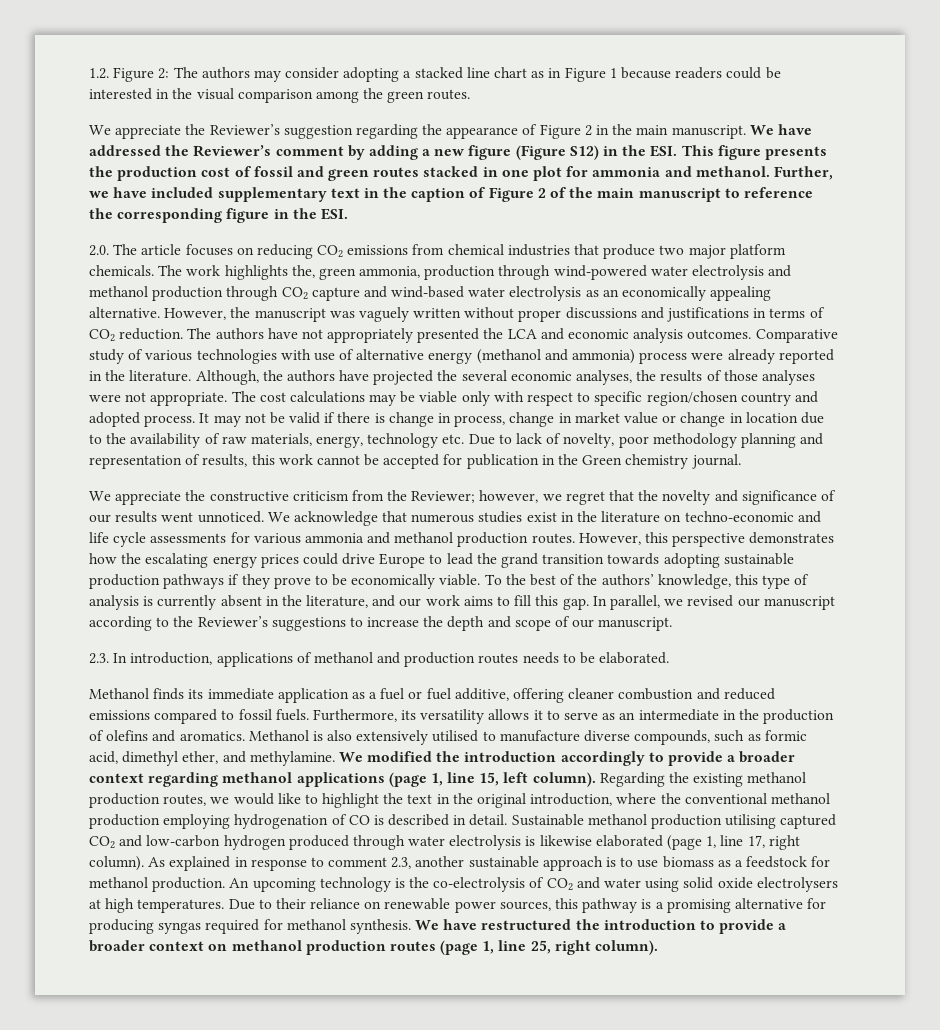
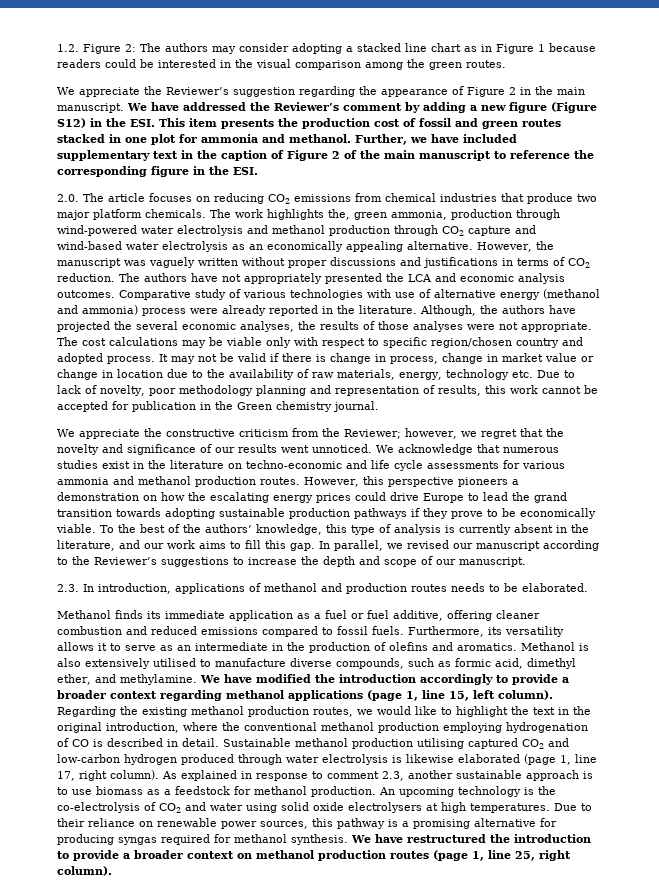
- We have addressed the Reviewer’s comment by adding a new figure (Figure S12) in the ESI. This figure presents the production cost of fossil and green routes stacked in one plot for ammonia and methanol.
+ We have addressed the Reviewer’s comment by adding a new figure (Figure S12) in the ESI. This item presents the production cost of fossil and green routes stacked in one plot for ammonia and methanol.
- However, this perspective demonstrates how the escalating energy prices could drive Europe to lead the grand transition towards adopting sustainable production pathways if they prove to be economically viable.
+ However, this perspective pioneers a demonstration on how the escalating energy prices could drive Europe to lead the grand transition towards adopting sustainable production pathways if they prove to be economically viable.
- We modified the introduction accordingly to provide a broader context regarding methanol applications (page 1, line 15, left column).
+ We have modified the introduction accordingly to provide a broader context regarding methanol applications (page 1, line 15, left column).

